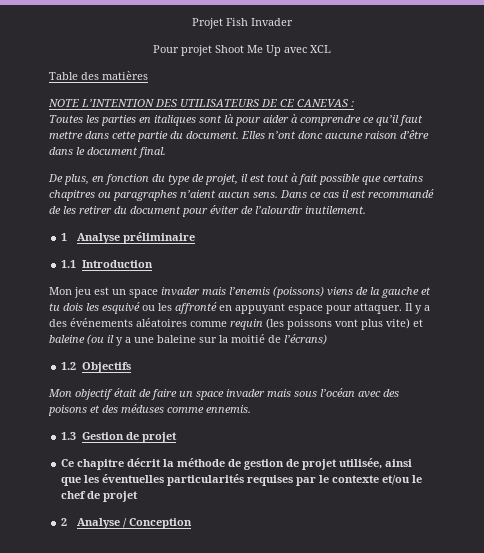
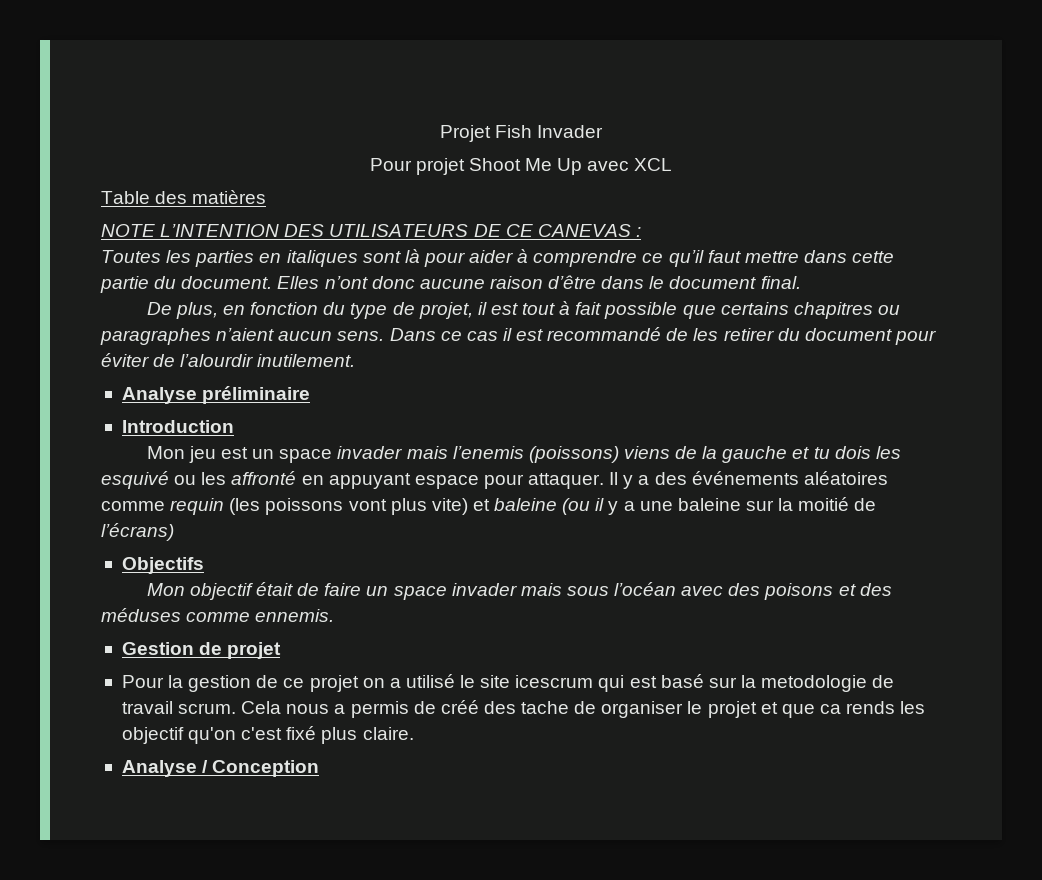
- 1 Analyse préliminaire
+ Analyse préliminaire
- 1.1 Introduction
+ Introduction
- 1.2 Objectifs
+ Objectifs
- 1.3 Gestion de projet
+ Gestion de projet
- Ce chapitre décrit la méthode de gestion de projet utilisée, ainsi que les éventuelles particularités requises par le contexte et/ou le chef de projet
- 2 Analyse / Conception
+ Pour la gestion de ce projet on a utilisé le site icescrum qui est basé sur la metodologie de travail scrum. Cela nous a permis de créé des tache de organiser le projet et que ca rends les objectif qu'on c'est fixé plus claire.
+ Analyse / Conception

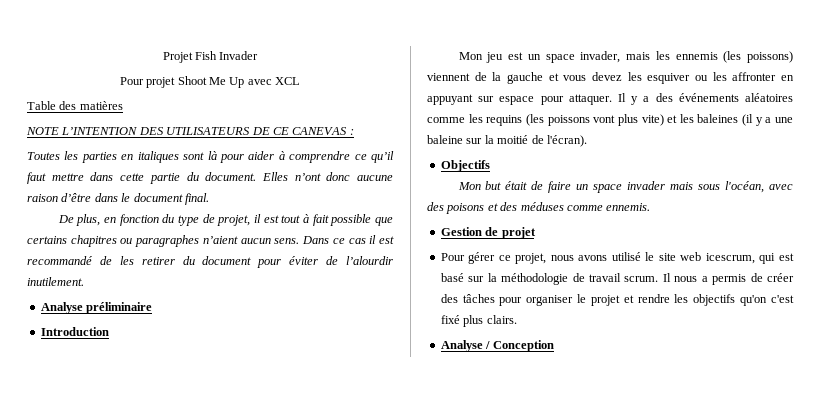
- Mon jeu est un space invader mais l’enemis (poissons) viens de la gauche et tu dois les esquivé ou les affronté en appuyant espace pour attaquer.
+ Mon jeu est un space invader, mais les ennemis (les poissons) viennent de la gauche et vous devez les esquiver ou les affronter en appuyant sur espace pour attaquer.
- Il y a des événements aléatoires comme requin (les poissons vont plus vite) et baleine (ou il y a une baleine sur la moitié de l’écrans)
+ Il y a des événements aléatoires comme les requins (les poissons vont plus vite) et les baleines (il y a une baleine sur la moitié de l'écran).
- Mon objectif était de faire un space invader mais sous l’océan avec des poisons et des méduses comme ennemis.
+ Mon but était de faire un space invader mais sous l'océan, avec des poisons et des méduses comme ennemis.
- Pour la gestion de ce projet on a utilisé le site icescrum qui est basé sur la metodologie de travail scrum.
+ Pour gérer ce projet, nous avons utilisé le site web icescrum, qui est basé sur la méthodologie de travail scrum.
- Cela nous a permis de créé des tache de organiser le projet et que ca rends les objectif qu'on c'est fixé plus claire.
+ Il nous a permis de créer des tâches pour organiser le projet et rendre les objectifs qu'on c'est fixé plus clairs.

